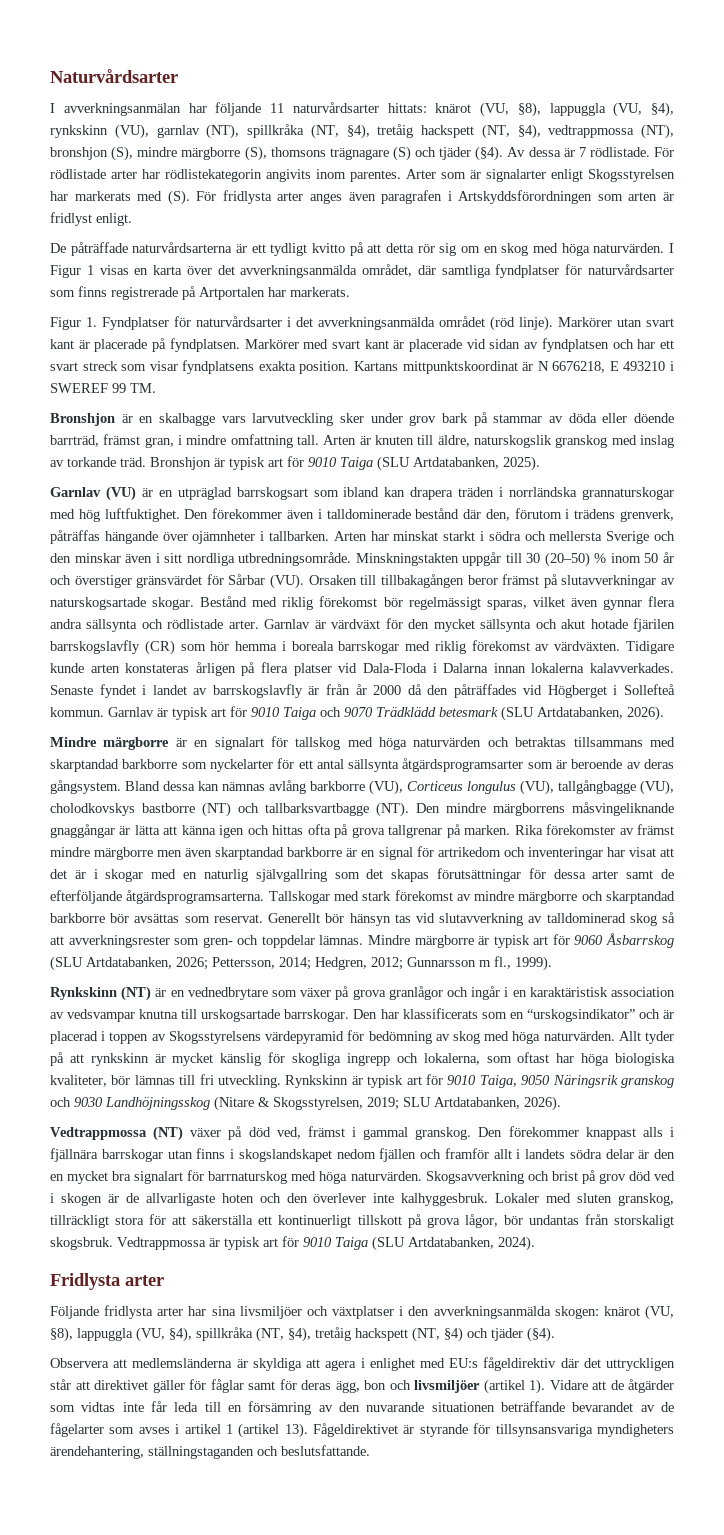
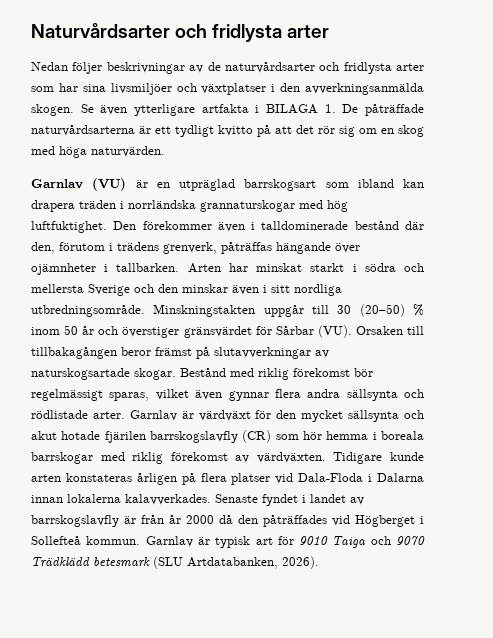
- Naturvårdsarter
- I avverkningsanmälan har följande 11 naturvårdsarter hittats: knärot (VU, §8), lappuggla (VU, §4), rynkskinn (VU), garnlav (NT), spillkråka (NT, §4), tretåig hackspett (NT, §4), vedtrappmossa (NT), bronshjon (S), mindre märgborre (S), thomsons trägnagare (S) och tjäder (§4). Av dessa är 7 rödlistade. För rödlistade arter har rödlistekategorin angivits inom parentes. Arter som är signalarter enligt Skogsstyrelsen har markerats med (S). För fridlysta arter anges även paragrafen i Artskyddsförordningen som arten är fridlyst enligt.
- De påträffade naturvårdsarterna är ett tydligt kvitto på att detta rör sig om en skog med höga naturvärden. I Figur 1 visas en karta över det avverkningsanmälda området, där samtliga fyndplatser för naturvårdsarter som finns registrerade på Artportalen har markerats.
- Figur 1. Fyndplatser för naturvårdsarter i det avverkningsanmälda området (röd linje). Markörer utan svart kant är placerade på fyndplatsen. Markörer med svart kant är placerade vid sidan av fyndplatsen och har ett svart streck som visar fyndplatsens exakta position. Kartans mittpunktskoordinat är N 6676218, E 493210 i SWEREF 99 TM.
- Bronshjon är en skalbagge vars larvutveckling sker under grov bark på stammar av döda eller döende barrträd, främst gran, i mindre omfattning tall. Arten är knuten till äldre, naturskogslik granskog med inslag av torkande träd. Bronshjon är typisk art för 9010 Taiga (SLU Artdatabanken, 2025).
+ Naturvårdsarter och fridlysta arter
+ Nedan följer beskrivningar av de naturvårdsarter och fridlysta arter som har sina livsmiljöer och växtplatser i den avverkningsanmälda skogen. Se även ytterligare artfakta i BILAGA 1. De påträffade naturvårdsarterna är ett tydligt kvitto på att det rör sig om en skog med höga naturvärden.
- Mindre märgborre är en signalart för tallskog med höga naturvärden och betraktas tillsammans med skarptandad barkborre som nyckelarter för ett antal sällsynta åtgärdsprogramsarter som är beroende av deras gångsystem. Bland dessa kan nämnas avlång barkborre (VU), Corticeus longulus (VU), tallgångbagge (VU), cholodkovskys bastborre (NT) och tallbarksvartbagge (NT). Den mindre märgborrens måsvingeliknande gnaggångar är lätta att känna igen och hittas ofta på grova tallgrenar på marken. Rika förekomster av främst mindre märgborre men även skarptandad barkborre är en signal för artrikedom och inventeringar har visat att det är i skogar med en naturlig självgallring som det skapas förutsättningar för dessa arter samt de efterföljande åtgärdsprogramsarterna. Tallskogar med stark förekomst av mindre märgborre och skarptandad barkborre bör avsättas som reservat. Generellt bör hänsyn tas vid slutavverkning av talldominerad skog så att avverkningsrester som gren- och toppdelar lämnas. Mindre märgborre är typisk art för 9060 Åsbarrskog (SLU Artdatabanken, 2026; Pettersson, 2014; Hedgren, 2012; Gunnarsson m fl., 1999).
- Rynkskinn (NT) är en vednedbrytare som växer på grova granlågor och ingår i en karaktäristisk association av vedsvampar knutna till urskogsartade barrskogar. Den har klassificerats som en “urskogsindikator” och är placerad i toppen av Skogsstyrelsens värdepyramid för bedömning av skog med höga naturvärden. Allt tyder på att rynkskinn är mycket känslig för skogliga ingrepp och lokalerna, som oftast har höga biologiska kvaliteter, bör lämnas till fri utveckling. Rynkskinn är typisk art för 9010 Taiga, 9050 Näringsrik granskog och 9030 Landhöjningsskog (Nitare & Skogsstyrelsen, 2019; SLU Artdatabanken, 2026).
- Vedtrappmossa (NT) växer på död ved, främst i gammal granskog. Den förekommer knappast alls i fjällnära barrskogar utan finns i skogslandskapet nedom fjällen och framför allt i landets södra delar är den en mycket bra signalart för barrnaturskog med höga naturvärden. Skogsavverkning och brist på grov död ved i skogen är de allvarligaste hoten och den överlever inte kalhyggesbruk. Lokaler med sluten granskog, tillräckligt stora för att säkerställa ett kontinuerligt tillskott på grova lågor, bör undantas från storskaligt skogsbruk. Vedtrappmossa är typisk art för 9010 Taiga (SLU Artdatabanken, 2024).
- Fridlysta arter
- Följande fridlysta arter har sina livsmiljöer och växtplatser i den avverkningsanmälda skogen: knärot (VU, §8), lappuggla (VU, §4), spillkråka (NT, §4), tretåig hackspett (NT, §4) och tjäder (§4).
- Observera att medlemsländerna är skyldiga att agera i enlighet med EU:s fågeldirektiv där det uttryckligen står att direktivet gäller för fåglar samt för deras ägg, bon och livsmiljöer (artikel 1). Vidare att de åtgärder som vidtas inte får leda till en försämring av den nuvarande situationen beträffande bevarandet av de fågelarter som avses i artikel 1 (artikel 13). Fågeldirektivet är styrande för tillsynsansvariga myndigheters ärendehantering, ställningstaganden och beslutsfattande.

